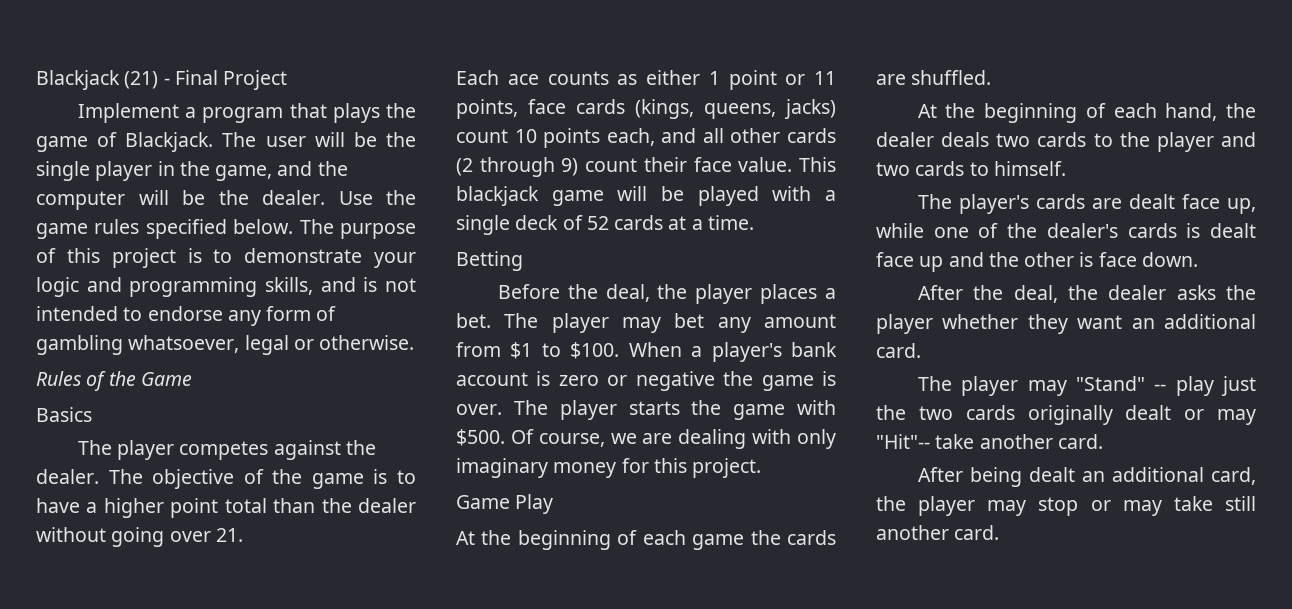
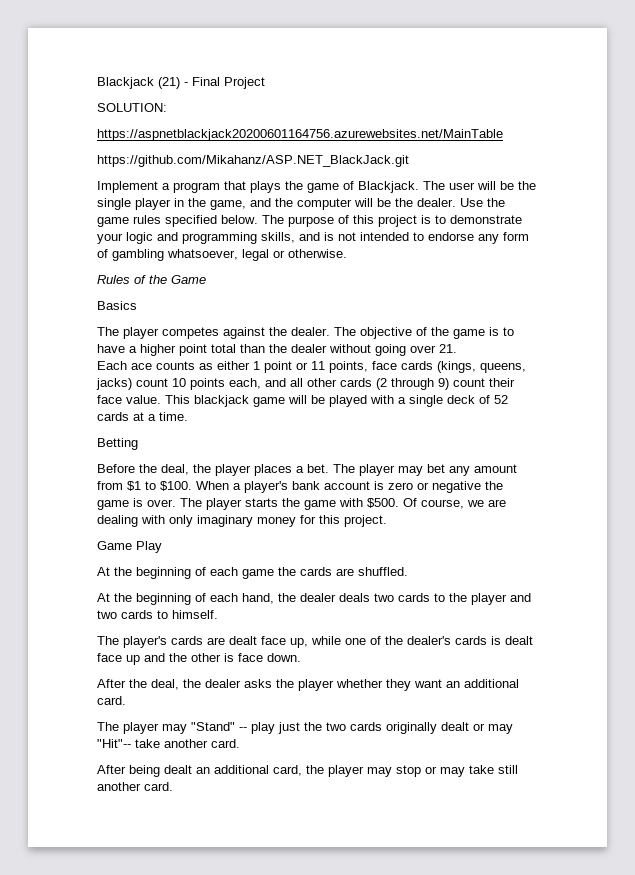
+ SOLUTION:
+ https://aspnetblackjack20200601164756.azurewebsites.net/MainTable
+ https://github.com/Mikahanz/ASP.NET_BlackJack.git

